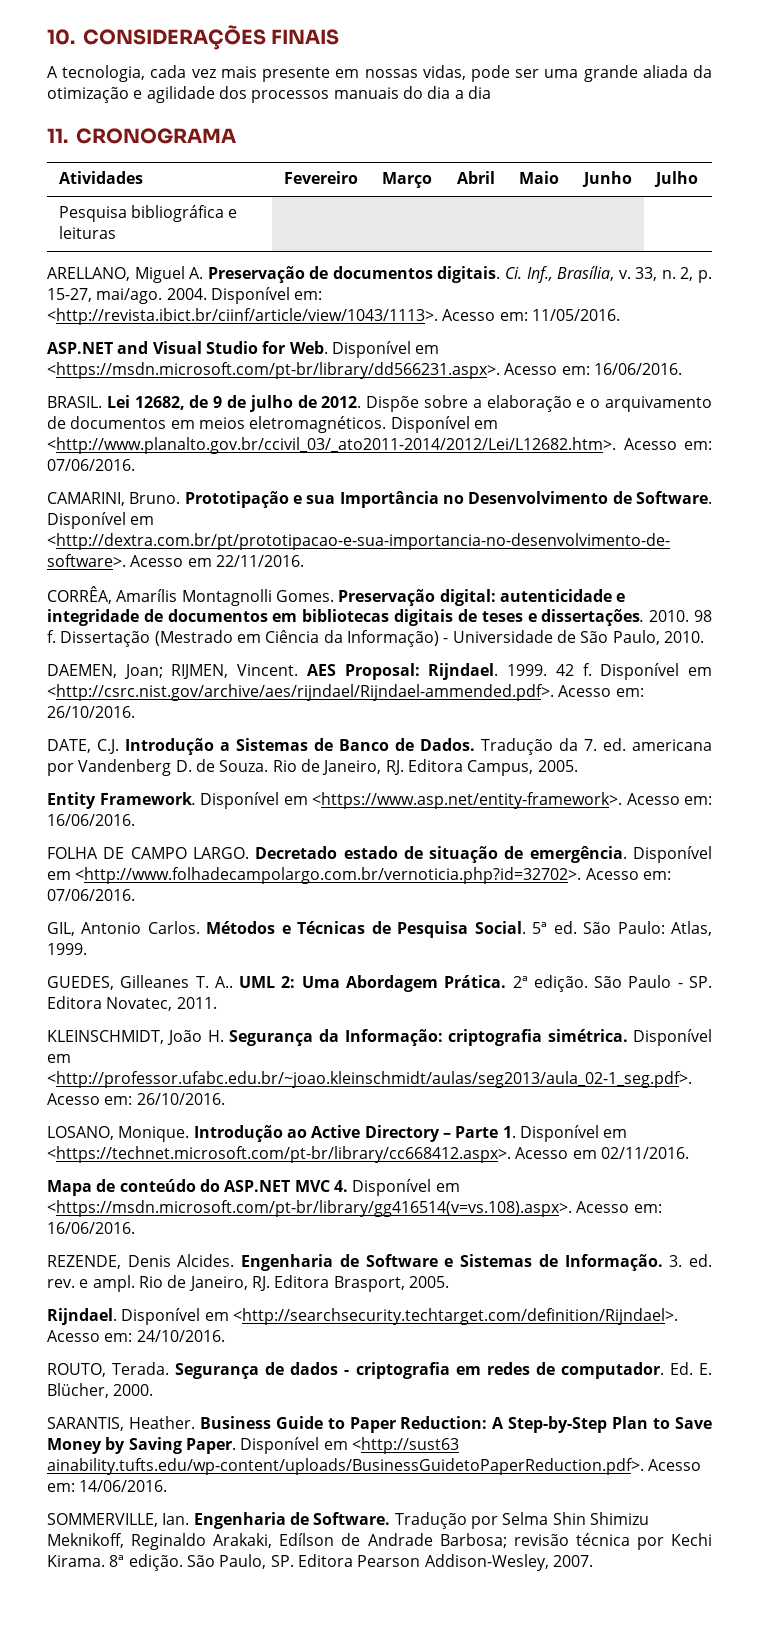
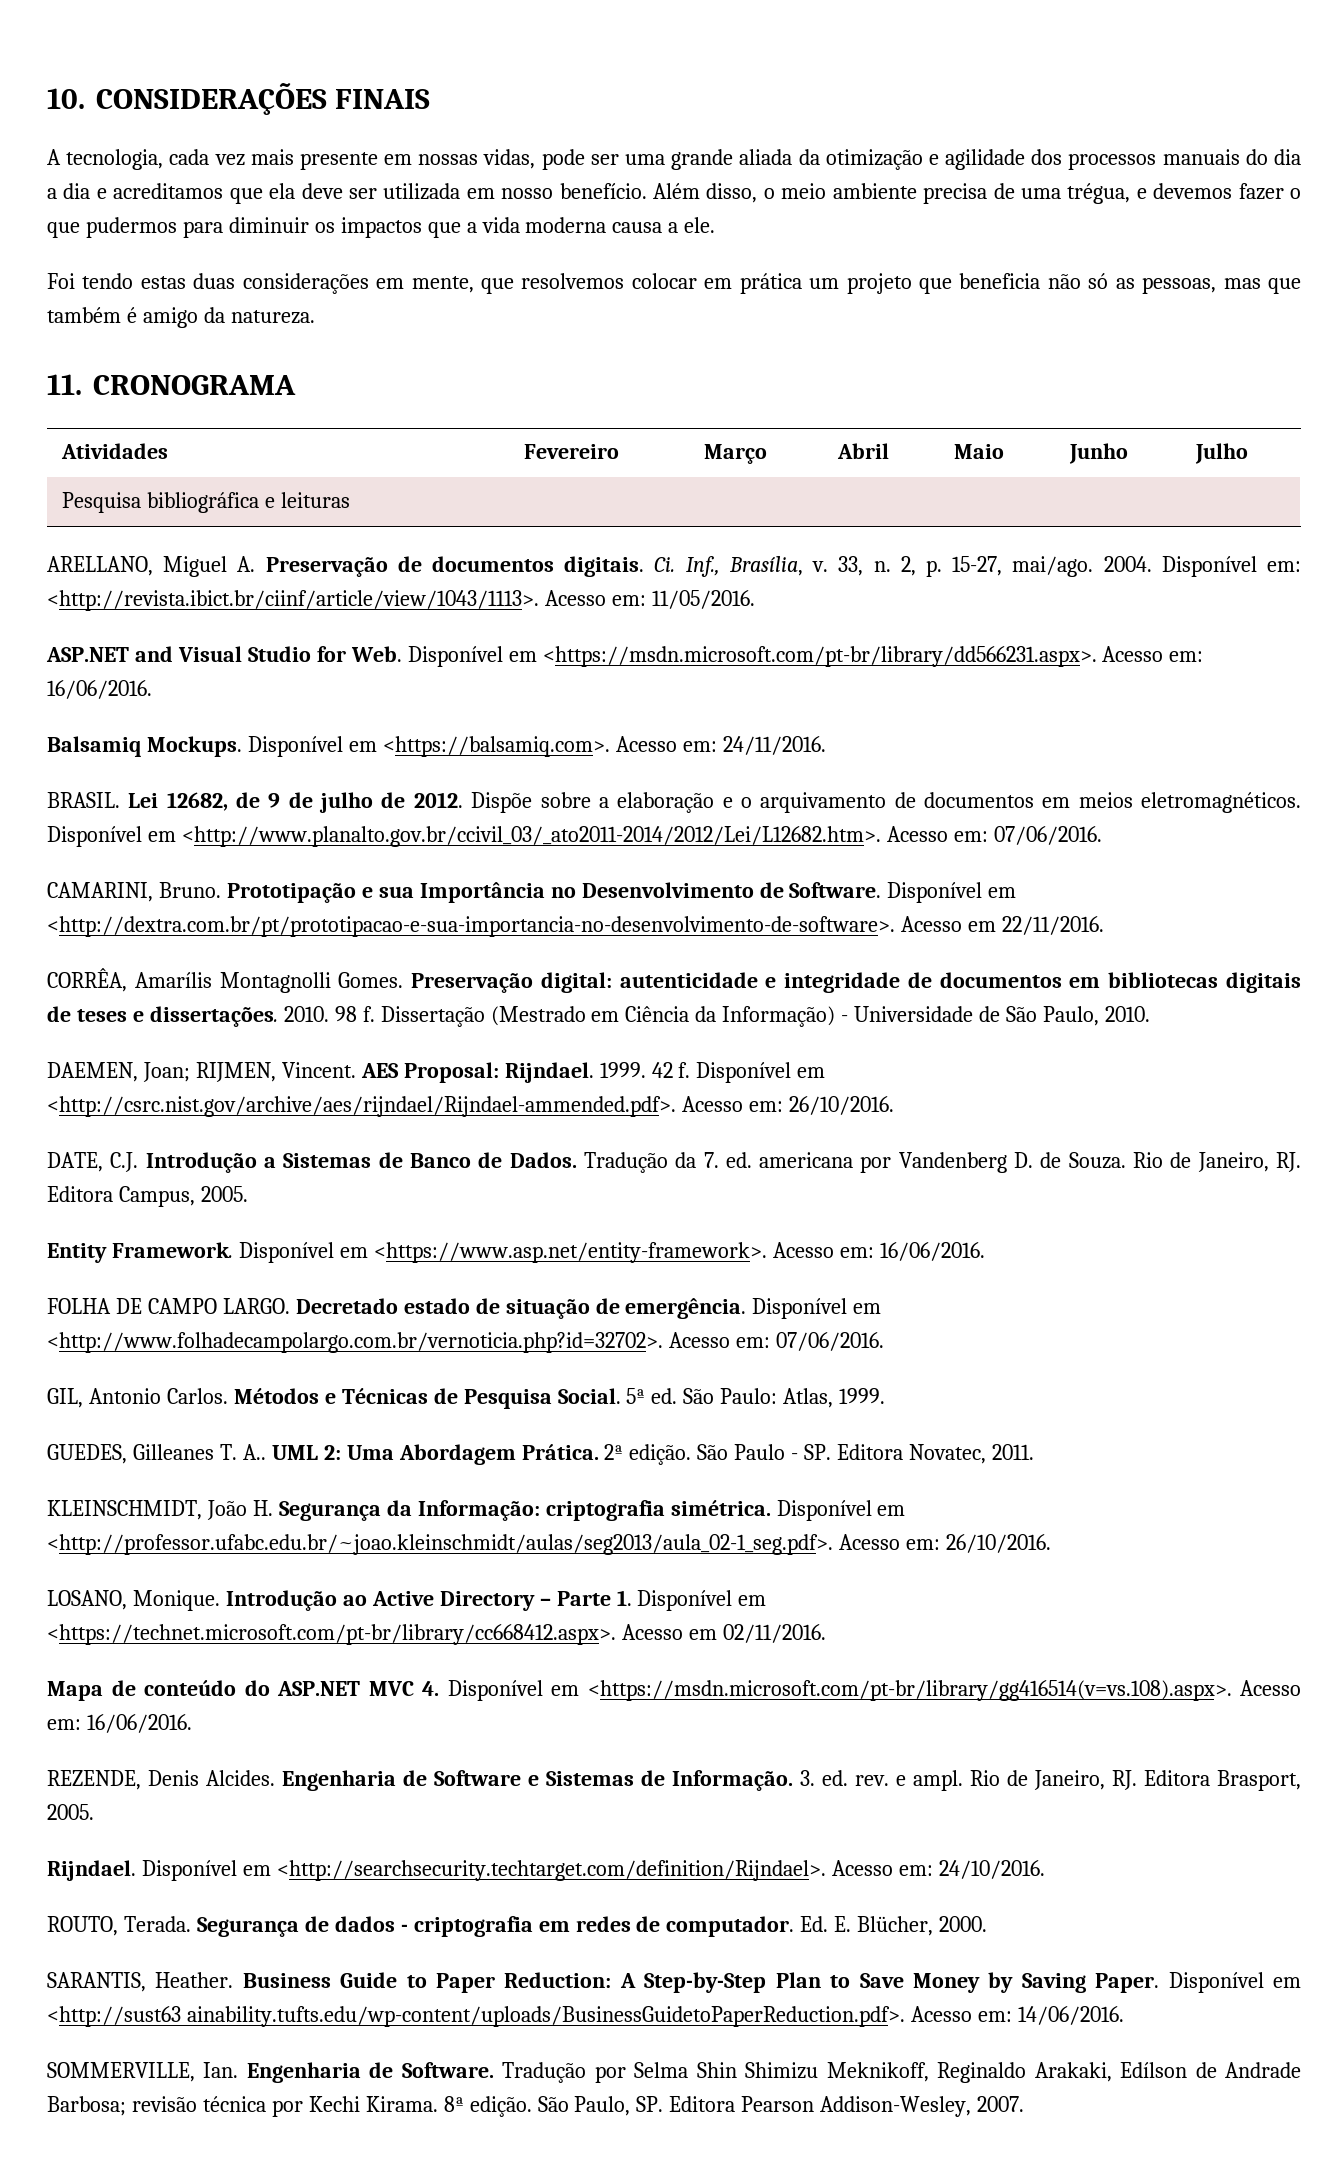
- A tecnologia, cada vez mais presente em nossas vidas, pode ser uma grande aliada da otimização e agilidade dos processos manuais do dia a dia
+ A tecnologia, cada vez mais presente em nossas vidas, pode ser uma grande aliada da otimização e agilidade dos processos manuais do dia a dia e acreditamos que ela deve ser utilizada em nosso benefício. Além disso, o meio ambiente precisa de uma trégua, e devemos fazer o que pudermos para diminuir os impactos que a vida moderna causa a ele.
+ Foi tendo estas duas considerações em mente, que resolvemos colocar em prática um projeto que beneficia não só as pessoas, mas que também é amigo da natureza.
+ Balsamiq Mockups. Disponível em <https://balsamiq.com>. Acesso em: 24/11/2016.

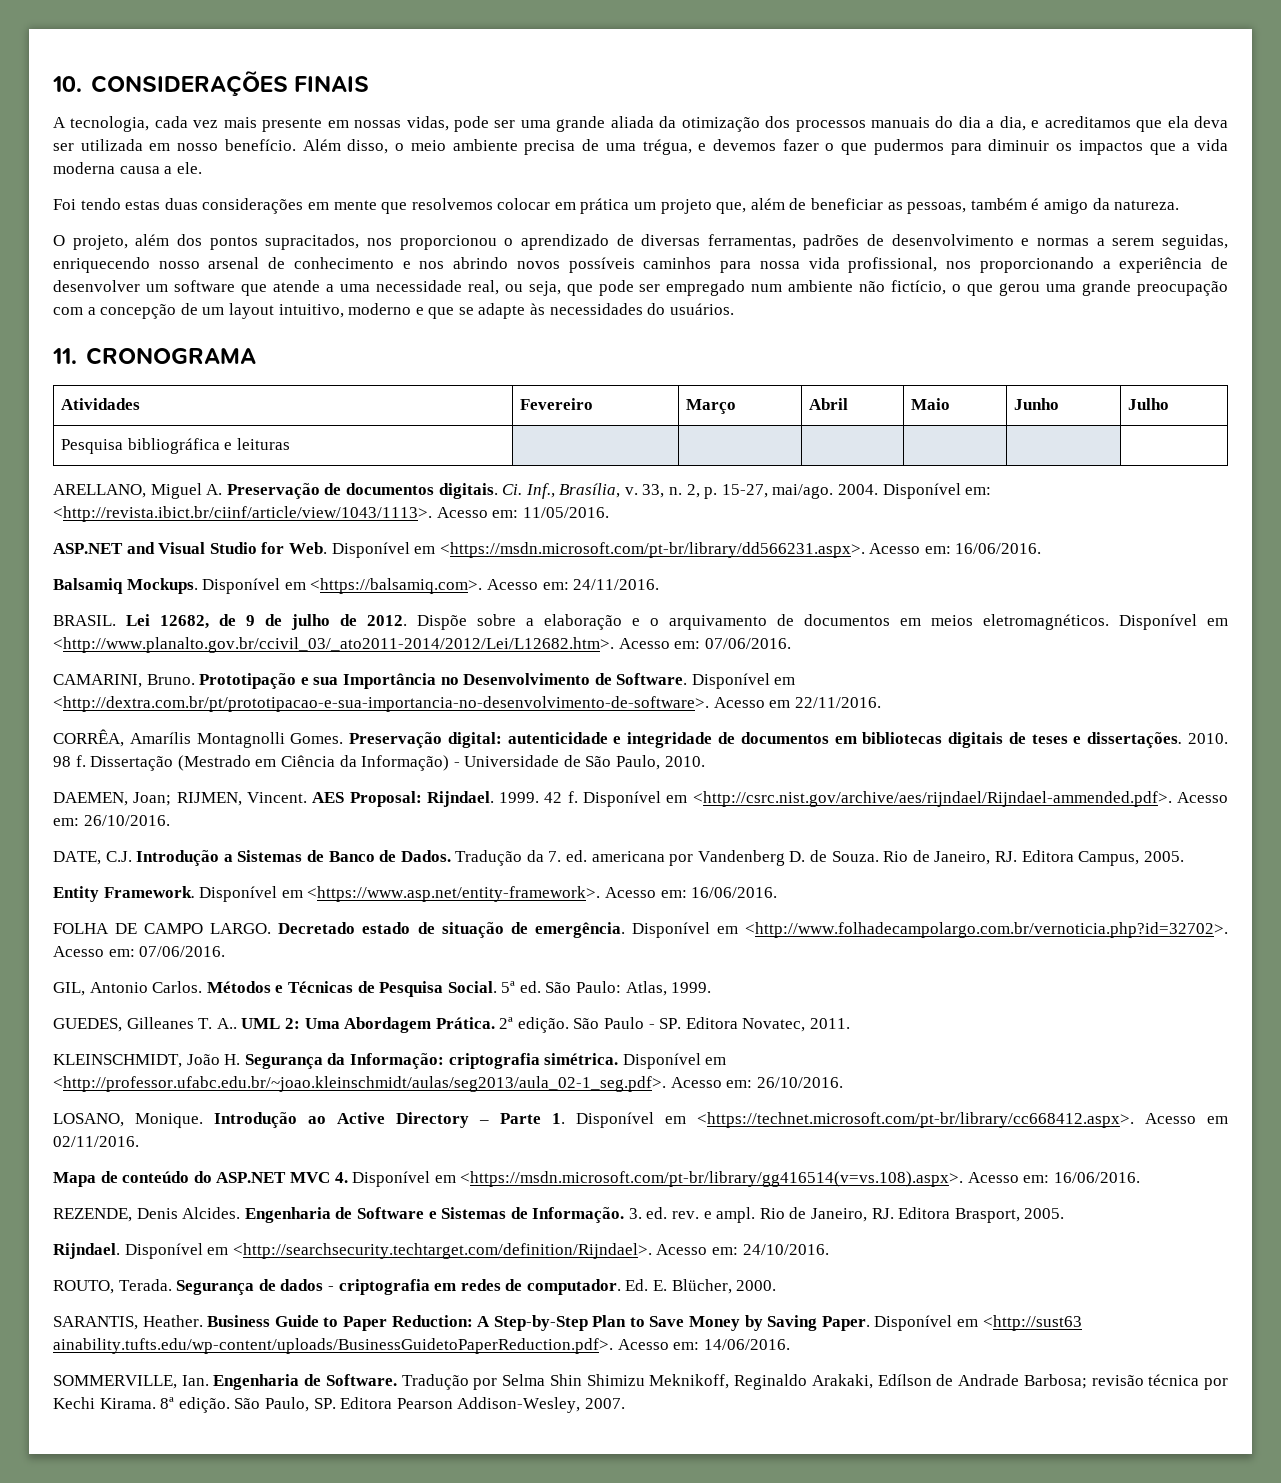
- A tecnologia, cada vez mais presente em nossas vidas, pode ser uma grande aliada da otimização e agilidade dos processos manuais do dia a dia e acreditamos que ela deve ser utilizada em nosso benefício.
+ A tecnologia, cada vez mais presente em nossas vidas, pode ser uma grande aliada da otimização dos processos manuais do dia a dia, e acreditamos que ela deva ser utilizada em nosso benefício.
- Foi tendo estas duas considerações em mente, que resolvemos colocar em prática um projeto que beneficia não só as pessoas, mas que também é amigo da natureza.
+ Foi tendo estas duas considerações em mente que resolvemos colocar em prática um projeto que, além de beneficiar as pessoas, também é amigo da natureza.
+ O projeto, além dos pontos supracitados, nos proporcionou o aprendizado de diversas ferramentas, padrões de desenvolvimento e normas a serem seguidas, enriquecendo nosso arsenal de conhecimento e nos abrindo novos possíveis caminhos para nossa vida profissional, nos proporcionando a experiência de desenvolver um software que atende a uma necessidade real, ou seja, que pode ser empregado num ambiente não fictício, o que gerou uma grande preocupação com a concepção de um layout intuitivo, moderno e que se adapte às necessidades do usuários.

